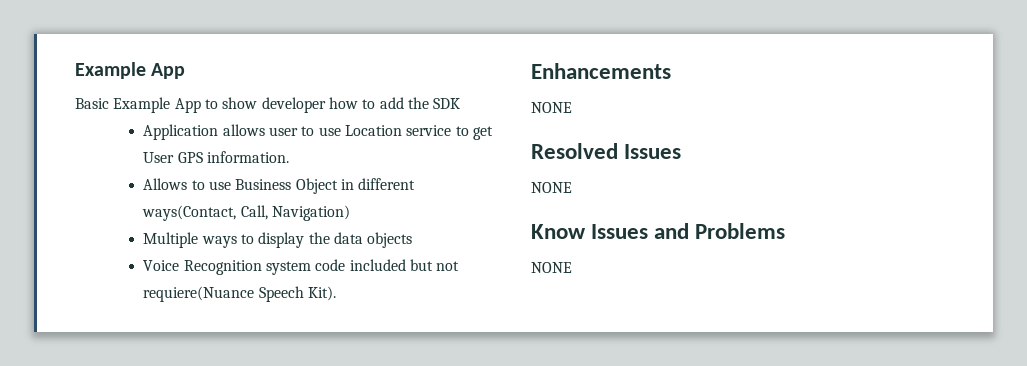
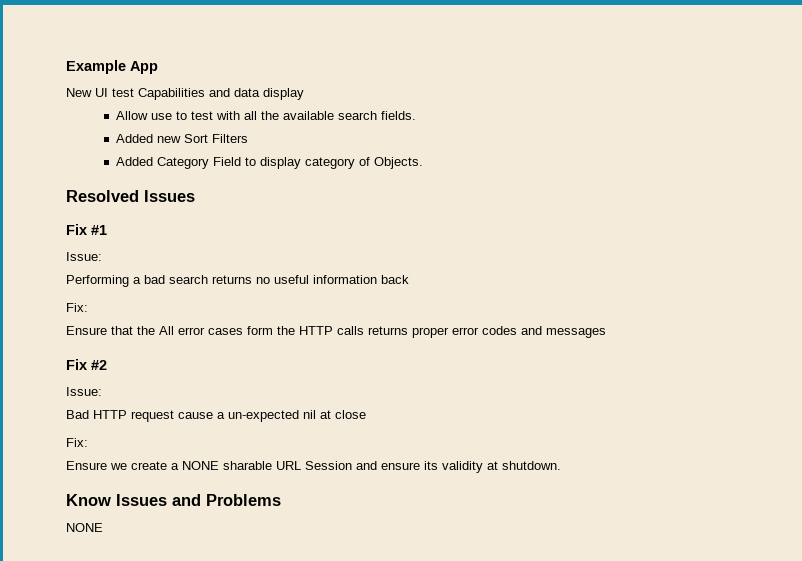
- Basic Example App to show developer how to add the SDK
- Application allows user to use Location service to get User GPS information.
- Allows to use Business Object in different ways(Contact, Call, Navigation)
- Multiple ways to display the data objects
- Voice Recognition system code included but not requiere(Nuance Speech Kit).
- Enhancements
- NONE
+ New UI test Capabilities and data display
+ Allow use to test with all the available search fields.
+ Added new Sort Filters
+ Added Category Field to display category of Objects.
  Resolved Issues
- NONE
+ Fix #1
+ Issue:
+ Performing a bad search returns no useful information back
+ Fix:
+ Ensure that the All error cases form the HTTP calls returns proper error codes and messages
+ Fix #2
+ Issue:
+ Bad HTTP request cause a un-expected nil at close
+ Fix:
+ Ensure we create a NONE sharable URL Session and ensure its validity at shutdown.

